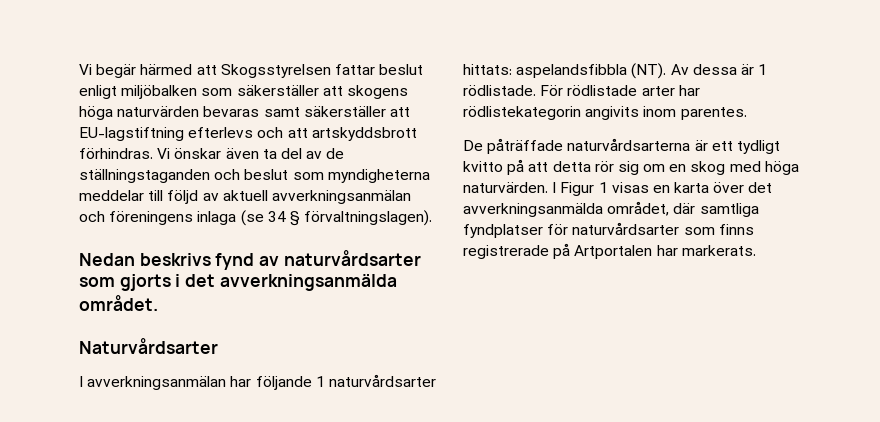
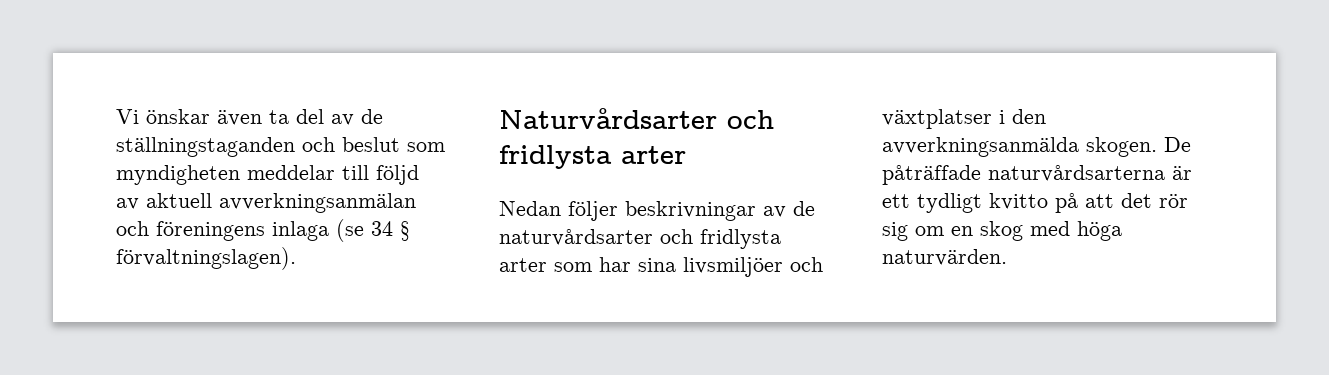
- Vi begär härmed att Skogsstyrelsen fattar beslut enligt miljöbalken som säkerställer att skogens höga naturvärden bevaras samt säkerställer att EU-lagstiftning efterlevs och att artskyddsbrott förhindras. Vi önskar även ta del av de ställningstaganden och beslut som myndigheterna meddelar till följd av aktuell avverkningsanmälan och föreningens inlaga (se 34 § förvaltningslagen).
+ Vi önskar även ta del av de ställningstaganden och beslut som myndigheten meddelar till följd av aktuell avverkningsanmälan och föreningens inlaga (se 34 § förvaltningslagen).
- Nedan beskrivs fynd av naturvårdsarter som gjorts i det avverkningsanmälda området.
- Naturvårdsarter
- I avverkningsanmälan har följande 1 naturvårdsarter hittats: aspelandsfibbla (NT). Av dessa är 1 rödlistade. För rödlistade arter har rödlistekategorin angivits inom parentes.
- De påträffade naturvårdsarterna är ett tydligt kvitto på att detta rör sig om en skog med höga naturvärden. I Figur 1 visas en karta över det avverkningsanmälda området, där samtliga fyndplatser för naturvårdsarter som finns registrerade på Artportalen har markerats.
+ Naturvårdsarter och fridlysta arter
+ Nedan följer beskrivningar av de naturvårdsarter och fridlysta arter som har sina livsmiljöer och växtplatser i den avverkningsanmälda skogen. De påträffade naturvårdsarterna är ett tydligt kvitto på att det rör sig om en skog med höga naturvärden.

